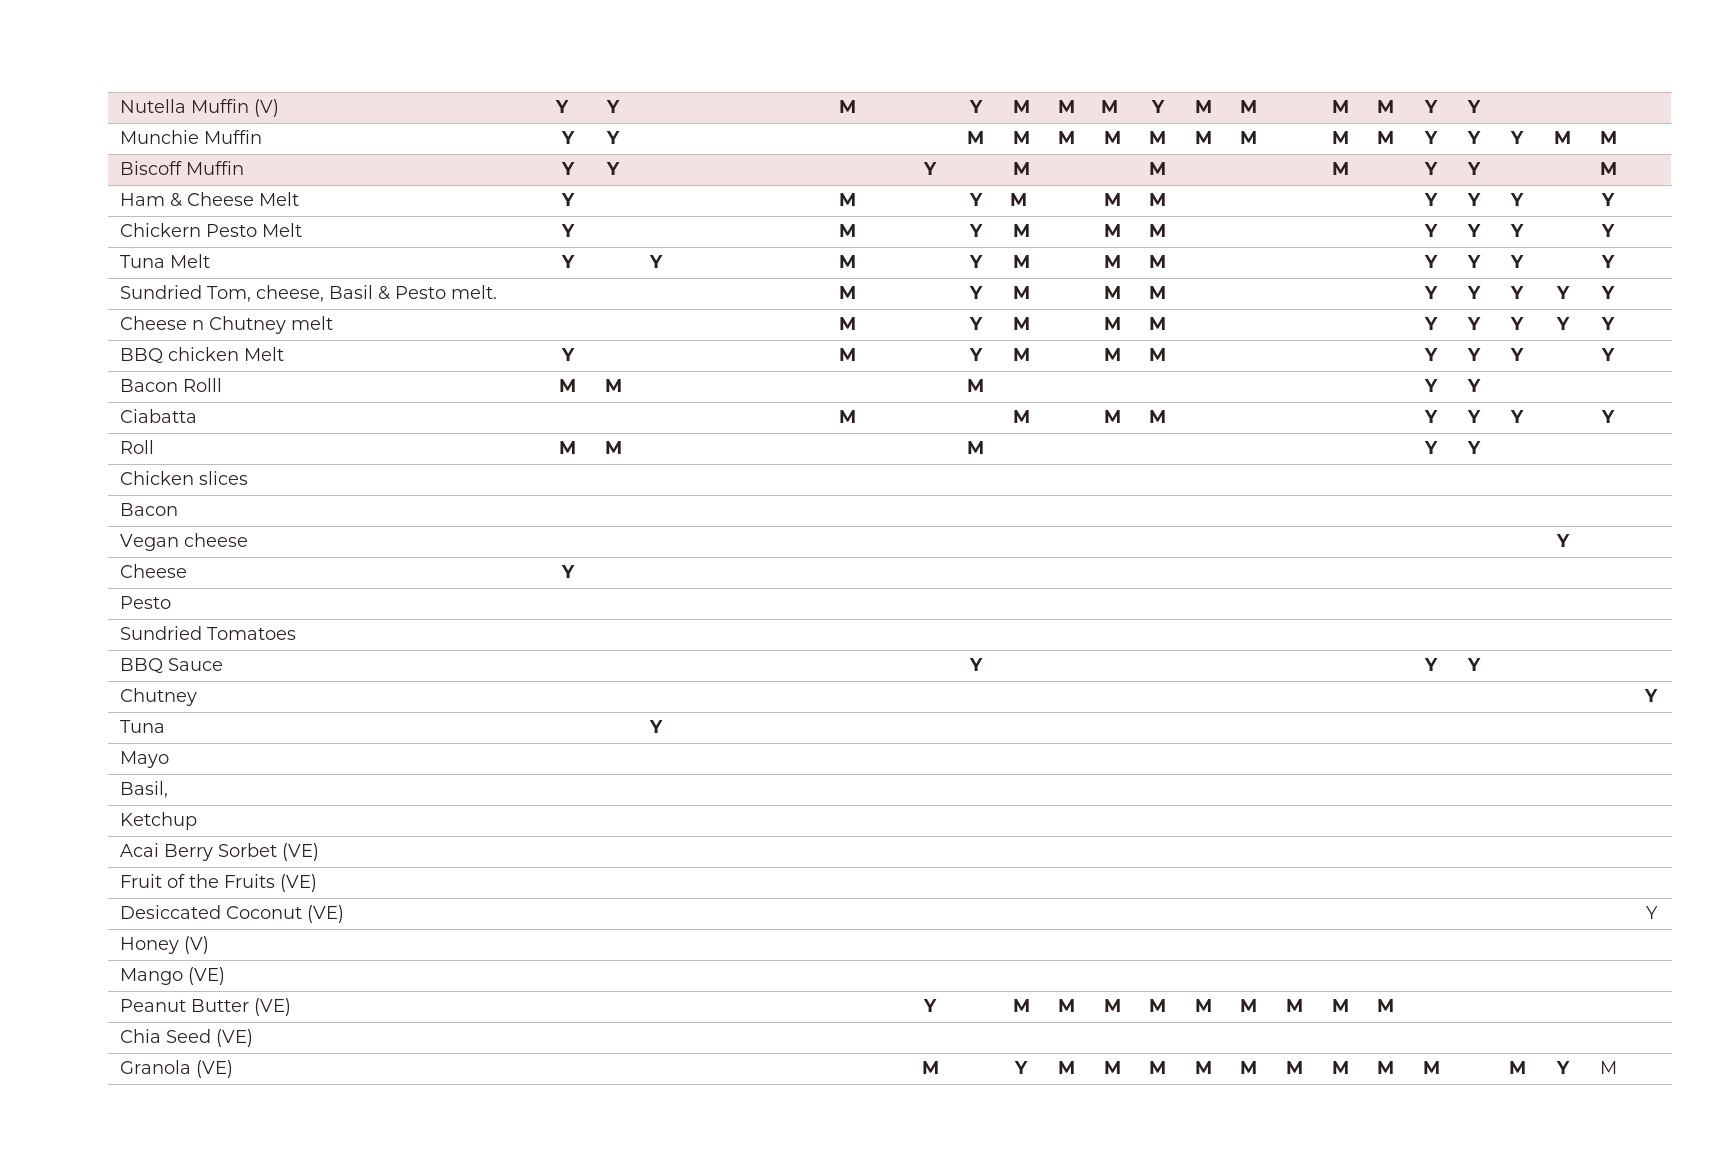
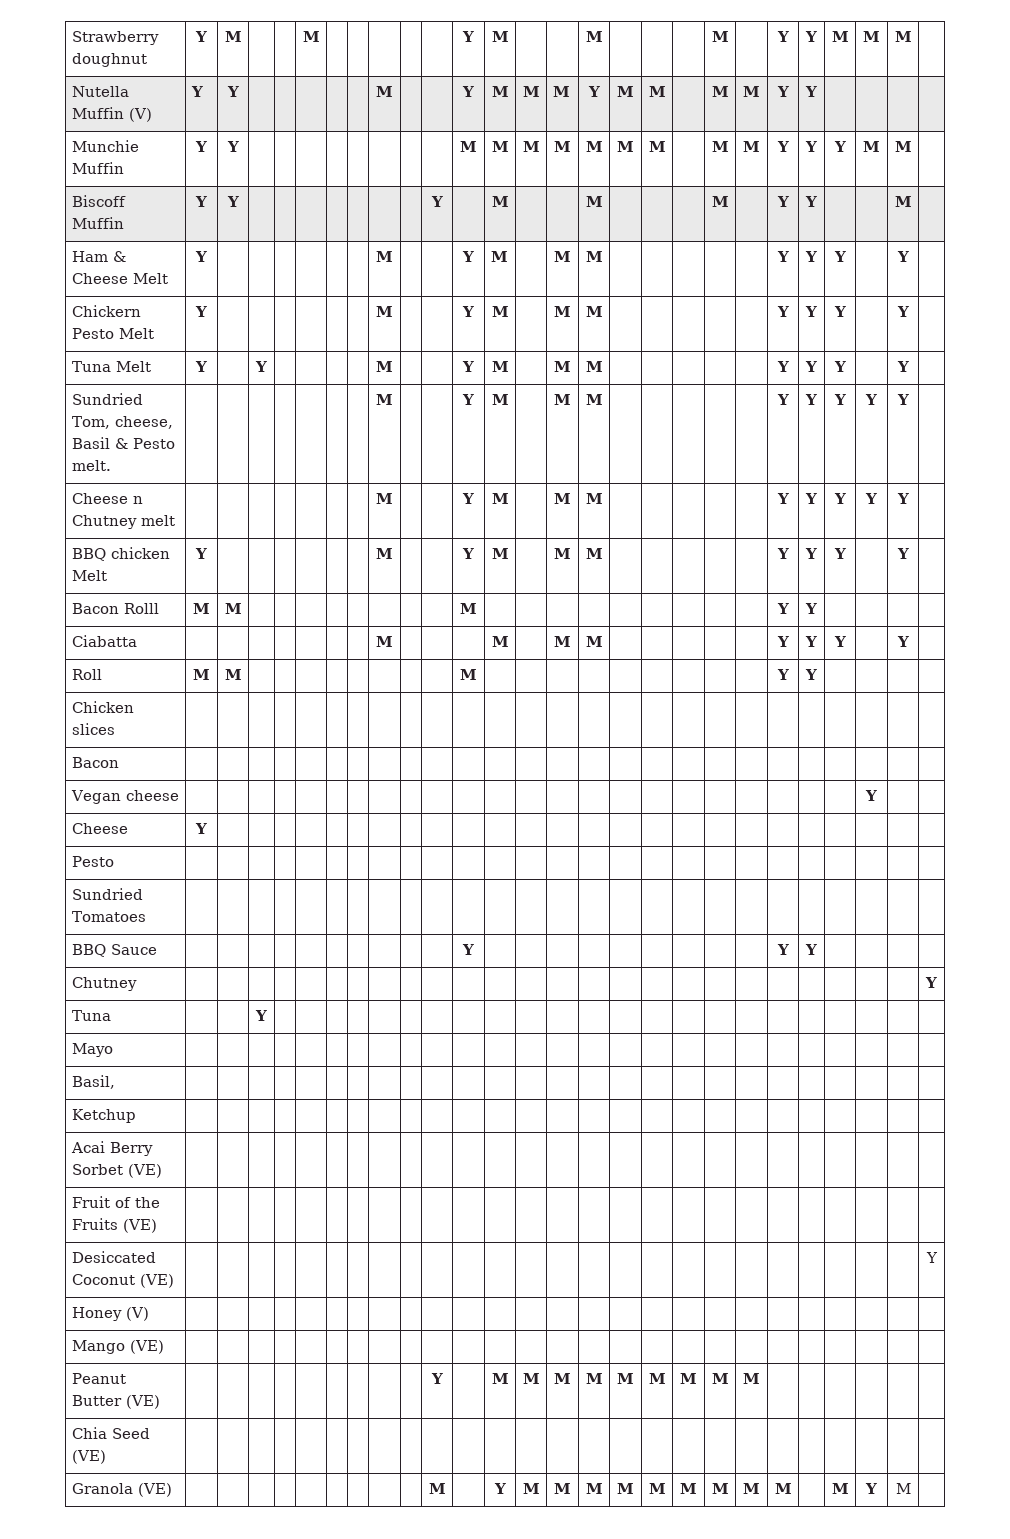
+ Strawberry doughnut | Y | M | | | M | | | | | | Y | M | | | M | | | | M | | Y | Y | M | M | M |

